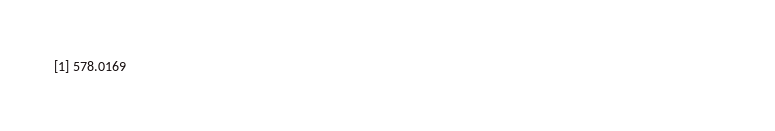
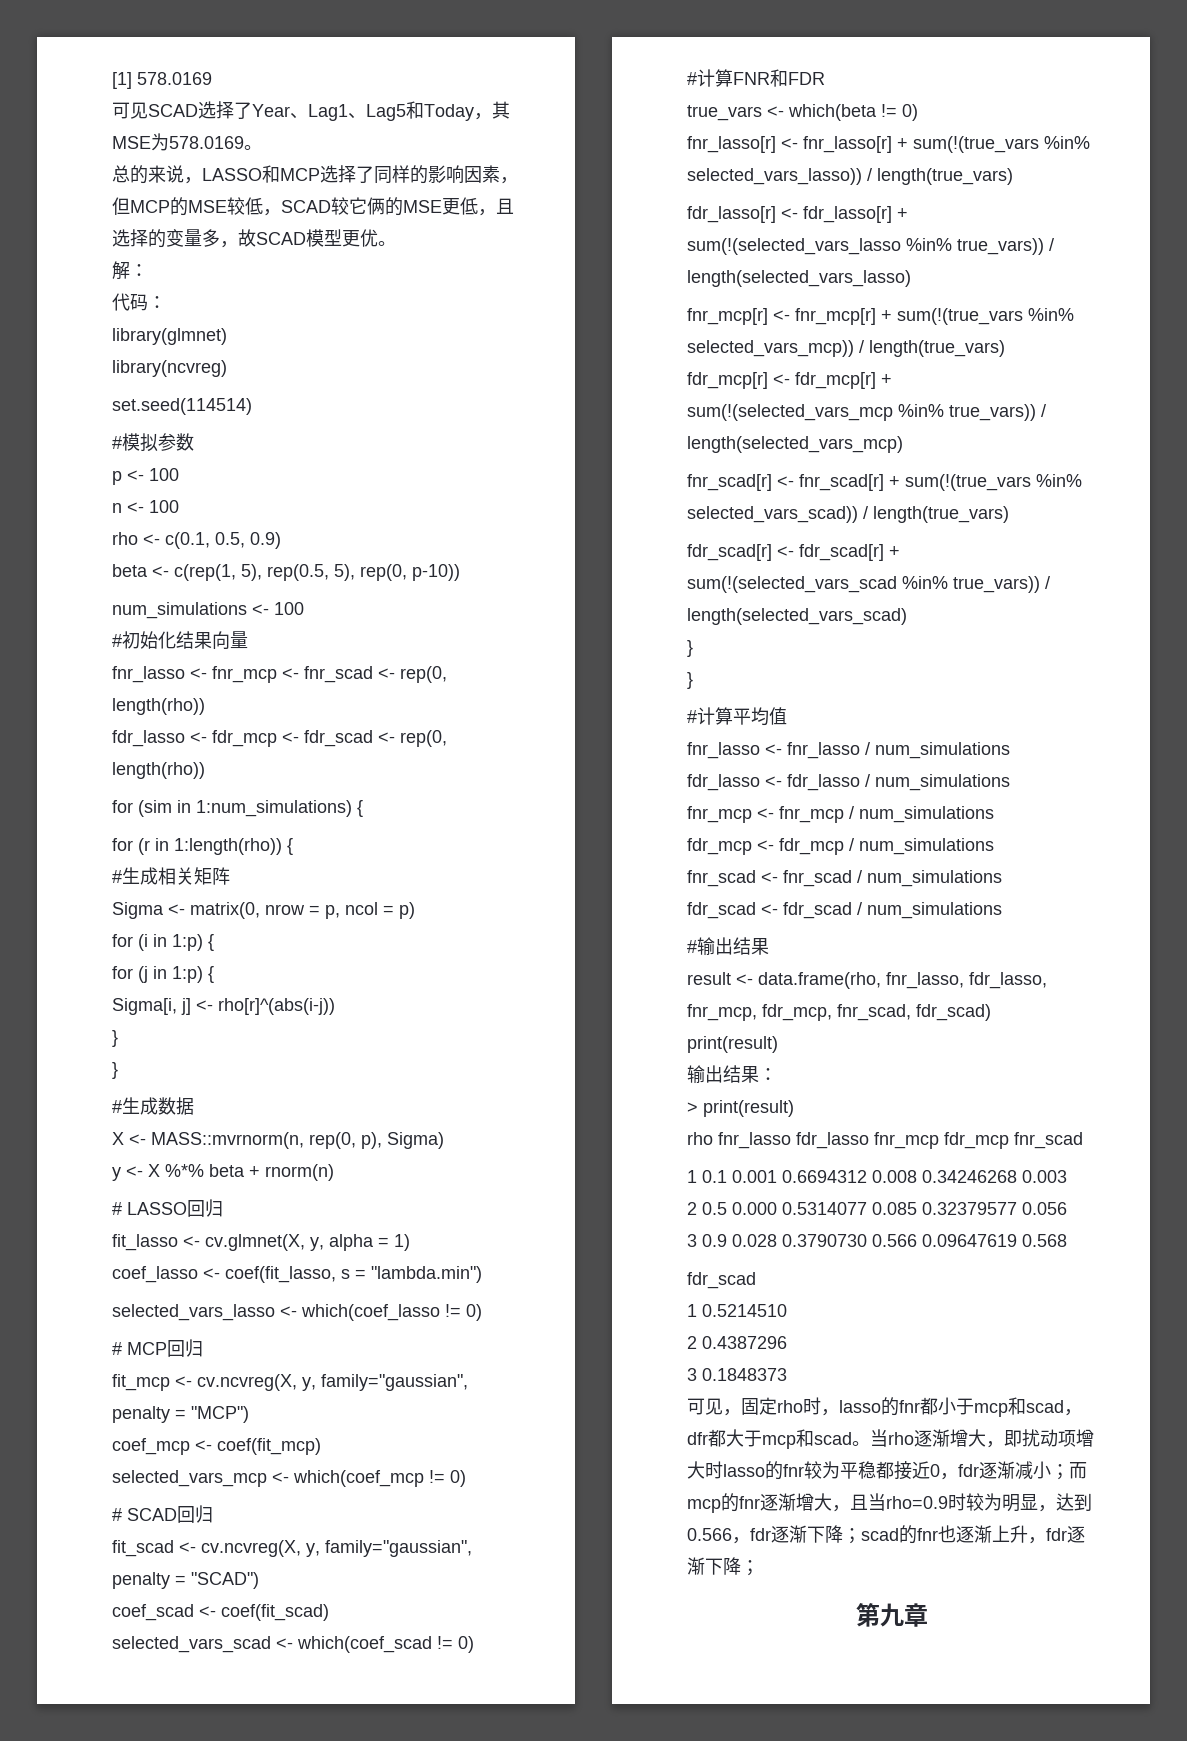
+ 可见SCAD选择了Year、Lag1、Lag5和Today，其MSE为578.0169。
+ 总的来说，LASSO和MCP选择了同样的影响因素，但MCP的MSE较低，SCAD较它俩的MSE更低，且选择的变量多，故SCAD模型更优。
+ 解：
+ 代码：
+ library(glmnet)
+ library(ncvreg)
+ set.seed(114514)
+ #模拟参数
+ p <- 100
+ n <- 100
+ rho <- c(0.1, 0.5, 0.9)
+ beta <- c(rep(1, 5), rep(0.5, 5), rep(0, p-10))
+ num_simulations <- 100
+ #初始化结果向量
+ fnr_lasso <- fnr_mcp <- fnr_scad <- rep(0, length(rho))
+ fdr_lasso <- fdr_mcp <- fdr_scad <- rep(0, length(rho))
+ for (sim in 1:num_simulations) {
+ for (r in 1:length(rho)) {
+ #生成相关矩阵
+ Sigma <- matrix(0, nrow = p, ncol = p)
+ for (i in 1:p) {
+ for (j in 1:p) {
+ Sigma[i, j] <- rho[r]^(abs(i-j))
+ }
+ }
+ #生成数据
+ X <- MASS::mvrnorm(n, rep(0, p), Sigma)
+ y <- X %*% beta + rnorm(n)
+ # LASSO回归
+ fit_lasso <- cv.glmnet(X, y, alpha = 1)
+ coef_lasso <- coef(fit_lasso, s = "lambda.min")
+ selected_vars_lasso <- which(coef_lasso != 0)
+ # MCP回归
+ fit_mcp <- cv.ncvreg(X, y, family="gaussian", penalty = "MCP")
+ coef_mcp <- coef(fit_mcp)
+ selected_vars_mcp <- which(coef_mcp != 0)
+ # SCAD回归
+ fit_scad <- cv.ncvreg(X, y, family="gaussian", penalty = "SCAD")
+ coef_scad <- coef(fit_scad)
+ selected_vars_scad <- which(coef_scad != 0)
+ #计算FNR和FDR
+ true_vars <- which(beta != 0)
+ fnr_lasso[r] <- fnr_lasso[r] + sum(!(true_vars %in% selected_vars_lasso)) / length(true_vars)
+ fdr_lasso[r] <- fdr_lasso[r] + sum(!(selected_vars_lasso %in% true_vars)) / length(selected_vars_lasso)
+ fnr_mcp[r] <- fnr_mcp[r] + sum(!(true_vars %in% selected_vars_mcp)) / length(true_vars)
+ fdr_mcp[r] <- fdr_mcp[r] + sum(!(selected_vars_mcp %in% true_vars)) / length(selected_vars_mcp)
+ fnr_scad[r] <- fnr_scad[r] + sum(!(true_vars %in% selected_vars_scad)) / length(true_vars)
+ fdr_scad[r] <- fdr_scad[r] + sum(!(selected_vars_scad %in% true_vars)) / length(selected_vars_scad)
+ }
+ }
+ #计算平均值
+ fnr_lasso <- fnr_lasso / num_simulations
+ fdr_lasso <- fdr_lasso / num_simulations
+ fnr_mcp <- fnr_mcp / num_simulations
+ fdr_mcp <- fdr_mcp / num_simulations
+ fnr_scad <- fnr_scad / num_simulations
+ fdr_scad <- fdr_scad / num_simulations
+ #输出结果
+ result <- data.frame(rho, fnr_lasso, fdr_lasso, fnr_mcp, fdr_mcp, fnr_scad, fdr_scad)
+ print(result)
+ 输出结果：
+ > print(result)
+ rho fnr_lasso fdr_lasso fnr_mcp fdr_mcp fnr_scad
+ 1 0.1 0.001 0.6694312 0.008 0.34246268 0.003
+ 2 0.5 0.000 0.5314077 0.085 0.32379577 0.056
+ 3 0.9 0.028 0.3790730 0.566 0.09647619 0.568
+ fdr_scad
+ 1 0.5214510
+ 2 0.4387296
+ 3 0.1848373
+ 可见，固定rho时，lasso的fnr都小于mcp和scad，dfr都大于mcp和scad。当rho逐渐增大，即扰动项增大时lasso的fnr较为平稳都接近0，fdr逐渐减小；而mcp的fnr逐渐增大，且当rho=0.9时较为明显，达到0.566，fdr逐渐下降；scad的fnr也逐渐上升，fdr逐渐下降；
+ 第九章

